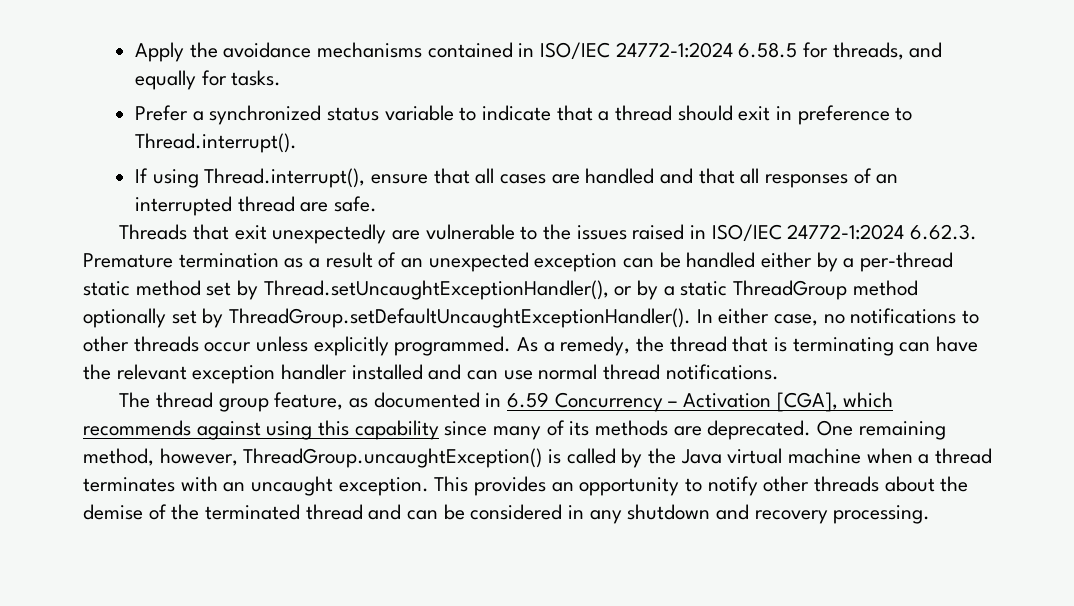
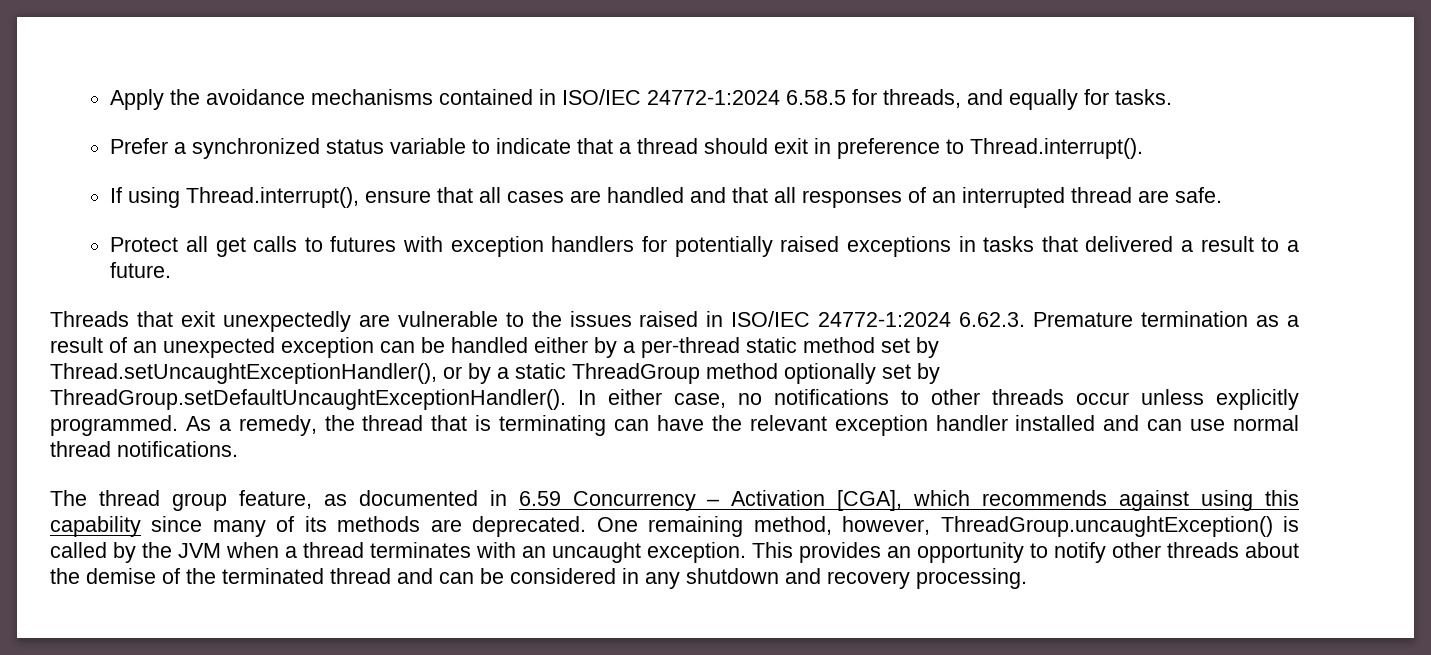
+ Protect all get calls to futures with exception handlers for potentially raised exceptions in tasks that delivered a result to a future.
- One remaining method, however, ThreadGroup.uncaughtException() is called by the Java virtual machine when a thread terminates with an uncaught exception.
+ One remaining method, however, ThreadGroup.uncaughtException() is called by the JVM when a thread terminates with an uncaught exception.

